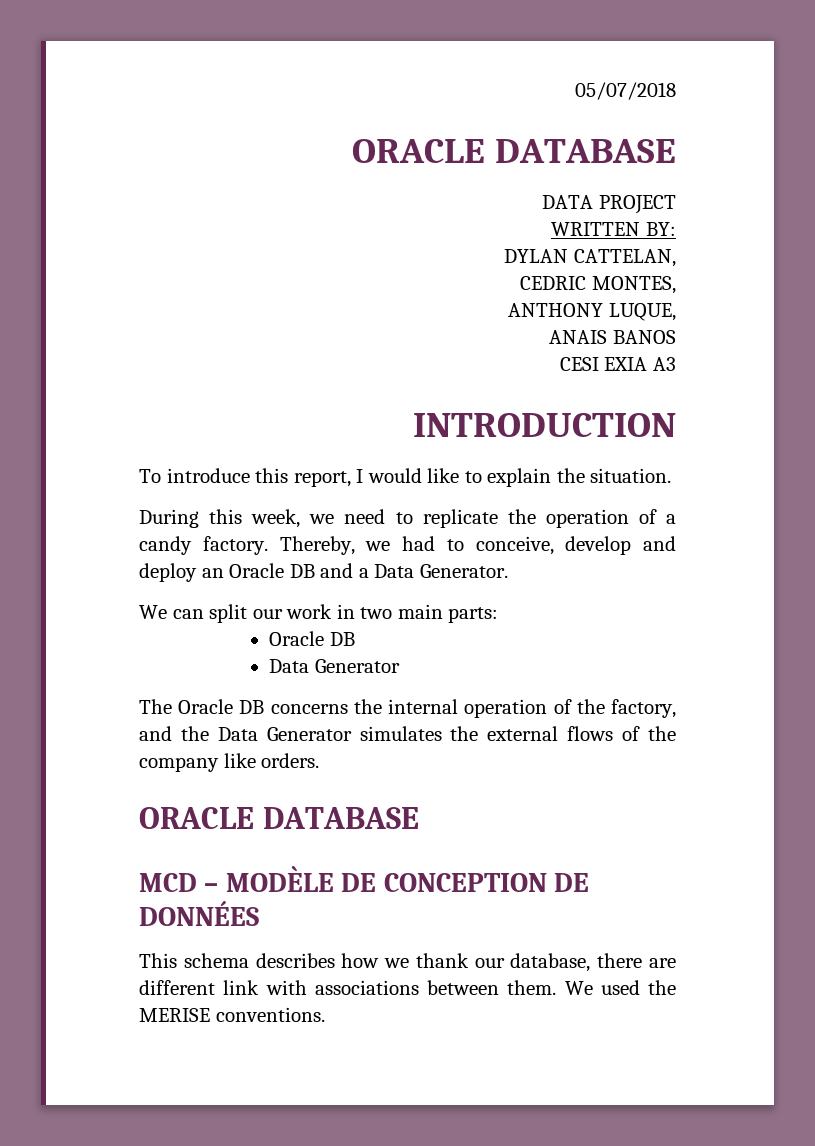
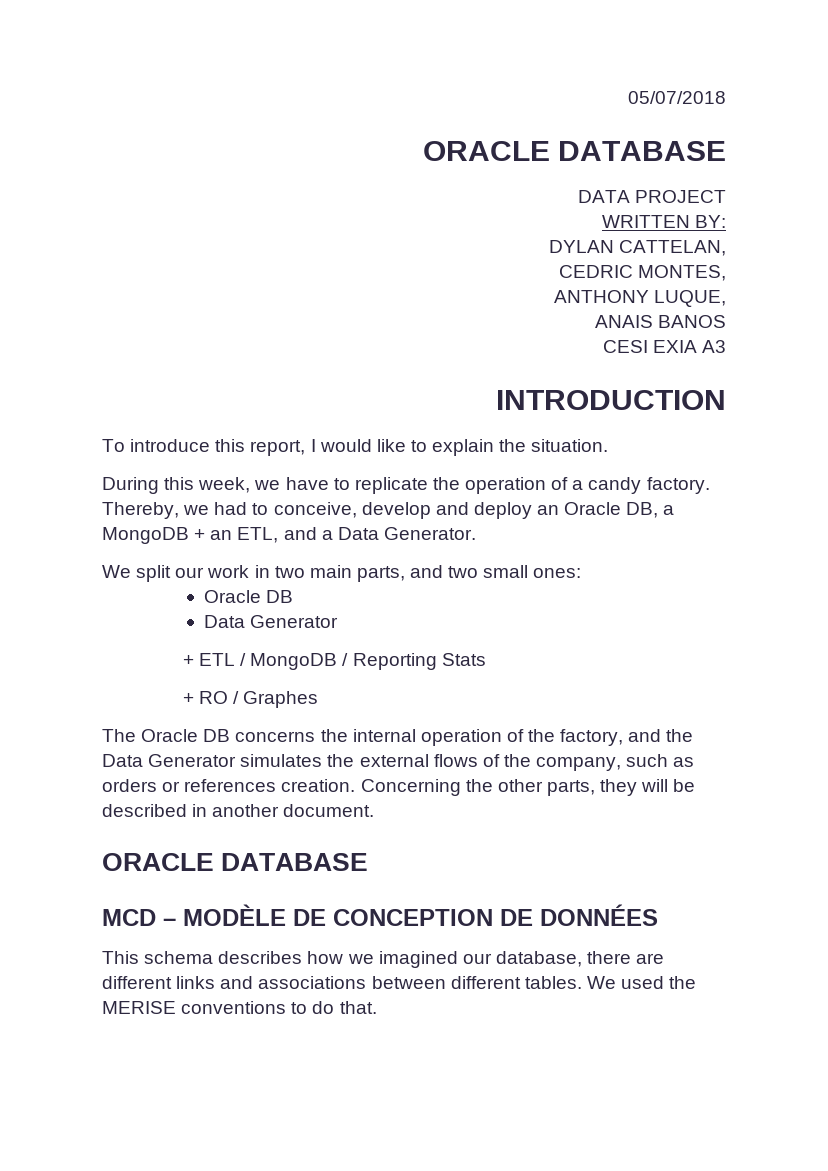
- During this week, we need to replicate the operation of a candy factory.
+ During this week, we have to replicate the operation of a candy factory.
- Thereby, we had to conceive, develop and deploy an Oracle DB and a Data Generator.
+ Thereby, we had to conceive, develop and deploy an Oracle DB, a MongoDB + an ETL, and a Data Generator.
- We can split our work in two main parts:
+ We split our work in two main parts, and two small ones:
+ + ETL / MongoDB / Reporting Stats
+ + RO / Graphes
- The Oracle DB concerns the internal operation of the factory, and the Data Generator simulates the external flows of the company like orders.
+ The Oracle DB concerns the internal operation of the factory, and the Data Generator simulates the external flows of the company, such as orders or references creation. Concerning the other parts, they will be described in another document.
- This schema describes how we thank our database, there are different link with associations between them. We used the MERISE conventions.
+ This schema describes how we imagined our database, there are different links and associations between different tables. We used the MERISE conventions to do that.

